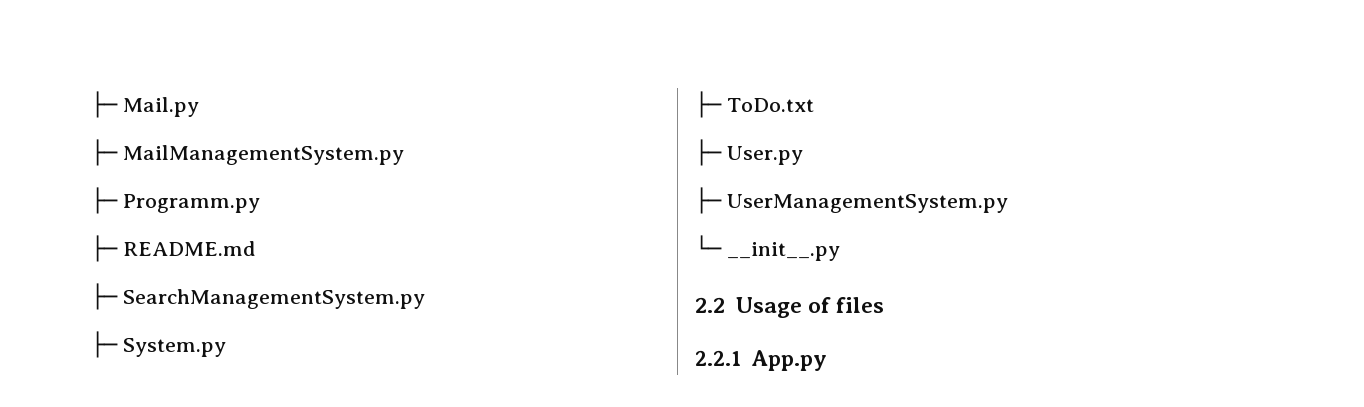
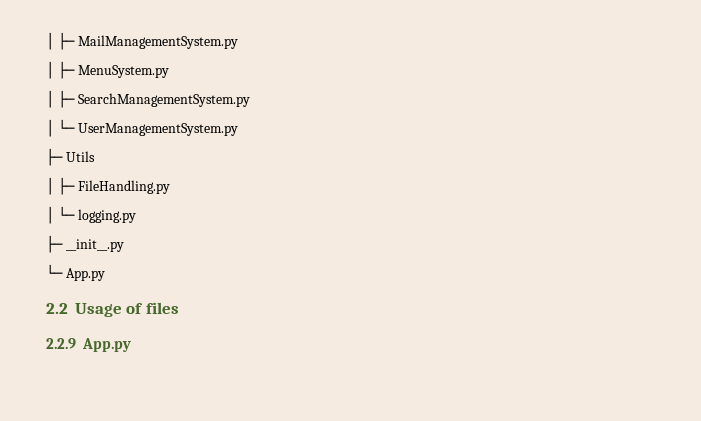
- ├─ Mail.py
- ├─ MailManagementSystem.py
+ │ ├─ MailManagementSystem.py
- ├─ Programm.py
- ├─ README.md
- ├─ SearchManagementSystem.py
- ├─ System.py
- ├─ ToDo.txt
- ├─ User.py
- ├─ UserManagementSystem.py
- └─ __init__.py
+ │ ├─ MenuSystem.py
+ │ ├─ SearchManagementSystem.py
+ │ └─ UserManagementSystem.py
+ ├─ Utils
+ │ ├─ FileHandling.py
+ │ └─ logging.py
+ ├─ __init__.py
+ └─ App.py
- 2.2.1 App.py
+ 2.2.9 App.py

